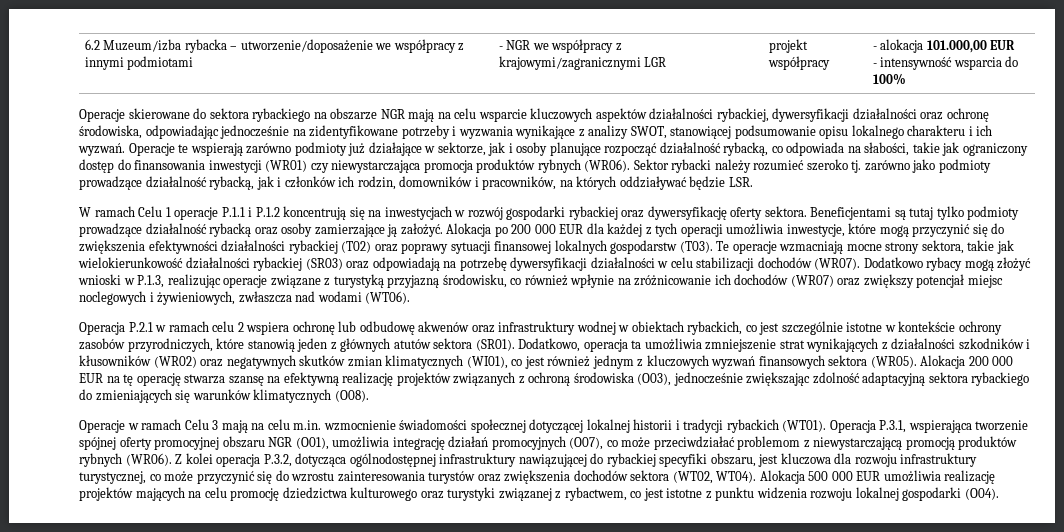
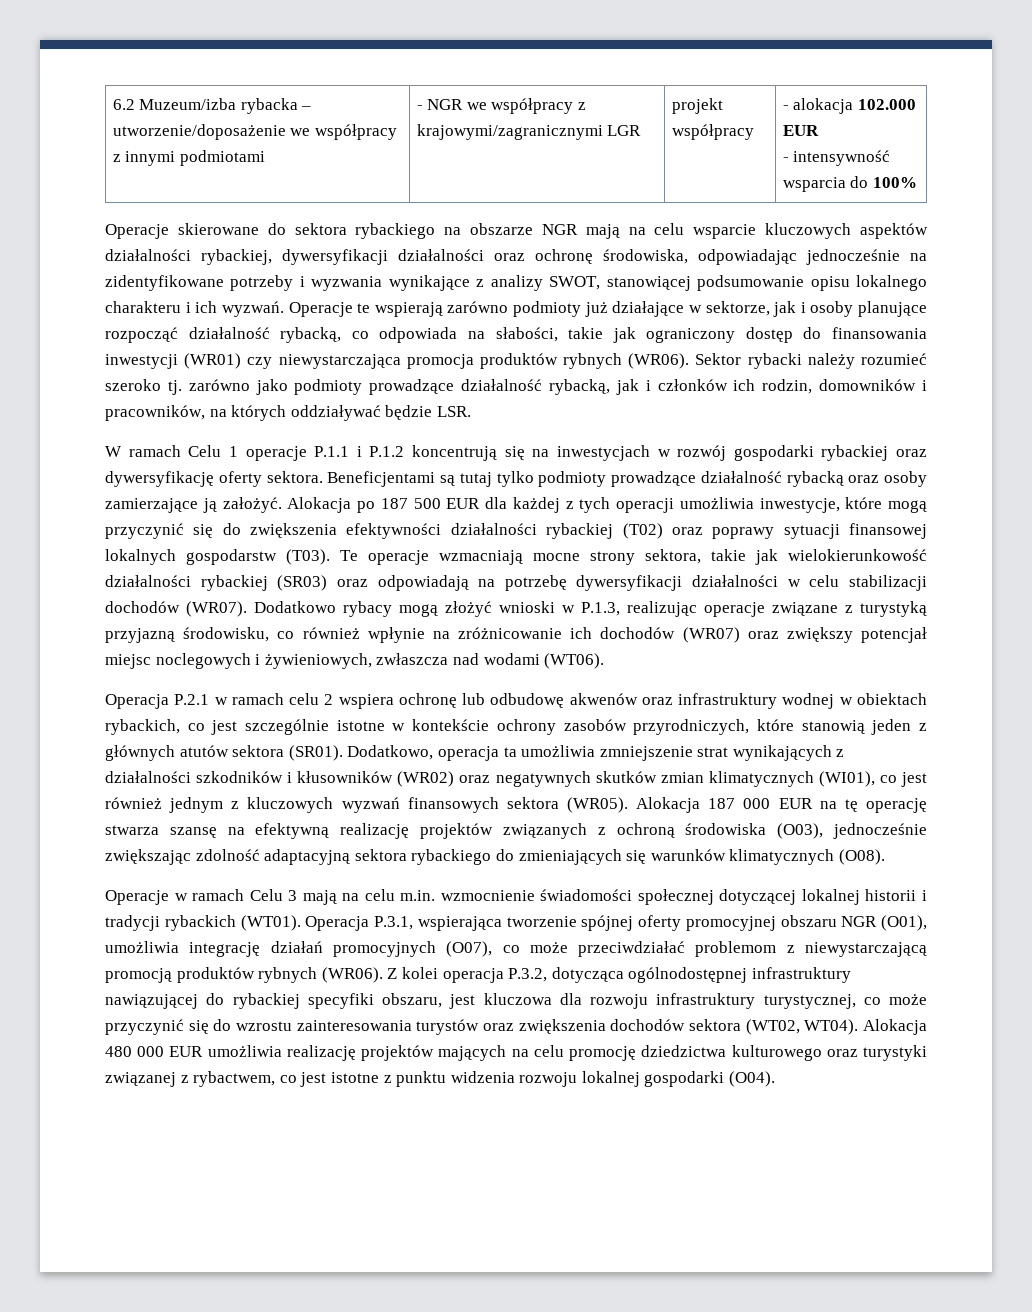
- 6.2 Muzeum/izba rybacka – utworzenie/doposażenie we współpracy z innymi podmiotami | - NGR we współpracy z krajowymi/zagranicznymi LGR | projekt współpracy | - alokacja 101.000,00 EUR
+ 6.2 Muzeum/izba rybacka – utworzenie/doposażenie we współpracy z innymi podmiotami | - NGR we współpracy z krajowymi/zagranicznymi LGR | projekt współpracy | - alokacja 102.000 EUR
- Alokacja po 200 000 EUR dla każdej z tych operacji umożliwia inwestycje, które mogą przyczynić się do zwiększenia efektywności działalności rybackiej (T02) oraz poprawy sytuacji finansowej lokalnych gospodarstw (T03).
+ Alokacja po 187 500 EUR dla każdej z tych operacji umożliwia inwestycje, które mogą przyczynić się do zwiększenia efektywności działalności rybackiej (T02) oraz poprawy sytuacji finansowej lokalnych gospodarstw (T03).
- Alokacja 200 000 EUR na tę operację stwarza szansę na efektywną realizację projektów związanych z ochroną środowiska (O03), jednocześnie zwiększając zdolność adaptacyjną sektora rybackiego do zmieniających się warunków klimatycznych (O08).
+ Alokacja 187 000 EUR na tę operację stwarza szansę na efektywną realizację projektów związanych z ochroną środowiska (O03), jednocześnie zwiększając zdolność adaptacyjną sektora rybackiego do zmieniających się warunków klimatycznych (O08).
- Alokacja 500 000 EUR umożliwia realizację projektów mających na celu promocję dziedzictwa kulturowego oraz turystyki związanej z rybactwem, co jest istotne z punktu widzenia rozwoju lokalnej gospodarki (O04).
+ Alokacja 480 000 EUR umożliwia realizację projektów mających na celu promocję dziedzictwa kulturowego oraz turystyki związanej z rybactwem, co jest istotne z punktu widzenia rozwoju lokalnej gospodarki (O04).

